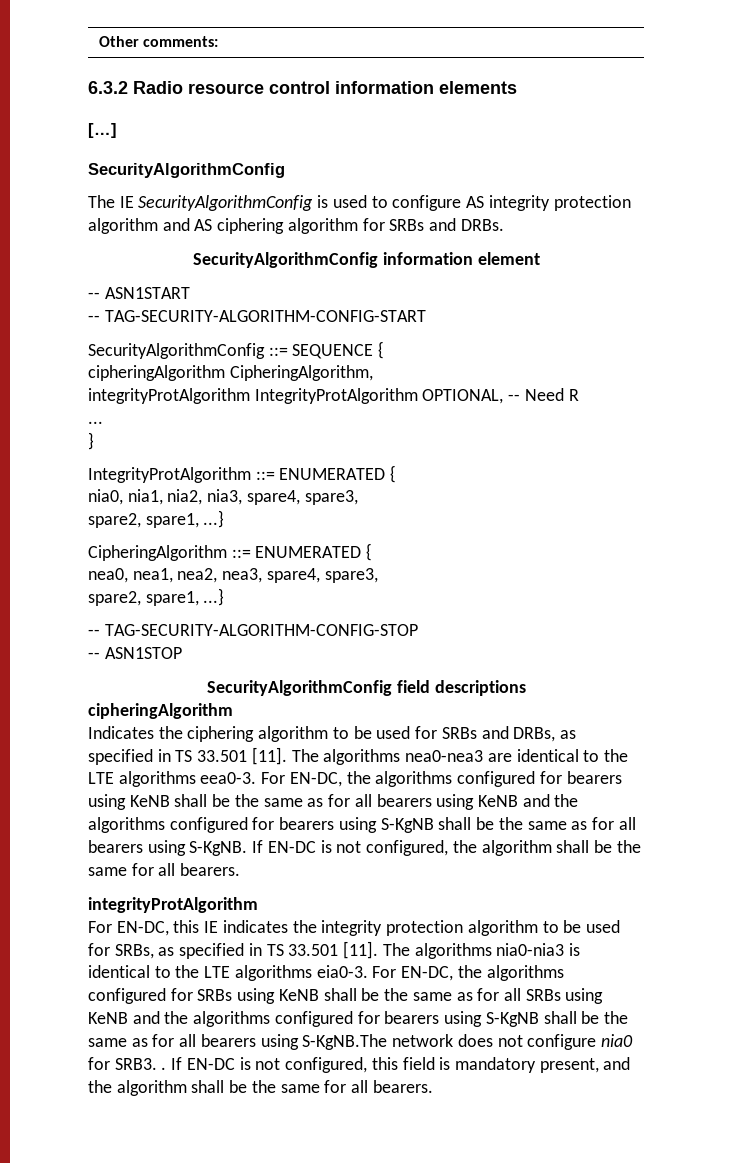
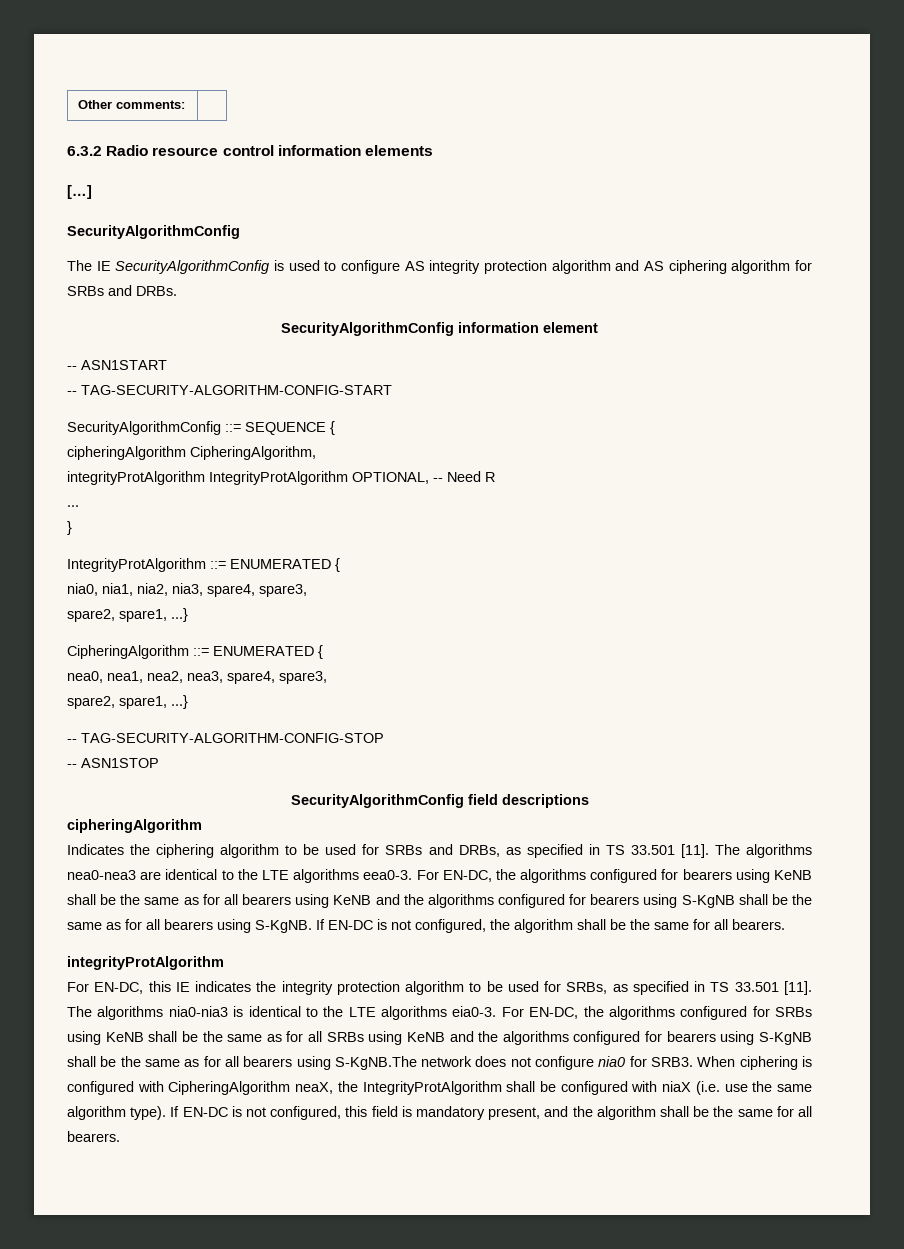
- For EN-DC, the algorithms configured for SRBs using KeNB shall be the same as for all SRBs using KeNB and the algorithms configured for bearers using S-KgNB shall be the same as for all bearers using S-KgNB.The network does not configure nia0 for SRB3. .
+ For EN-DC, the algorithms configured for SRBs using KeNB shall be the same as for all SRBs using KeNB and the algorithms configured for bearers using S-KgNB shall be the same as for all bearers using S-KgNB.The network does not configure nia0 for SRB3. When ciphering is configured with CipheringAlgorithm neaX, the IntegrityProtAlgorithm shall be configured with niaX (i.e. use the same algorithm type).

